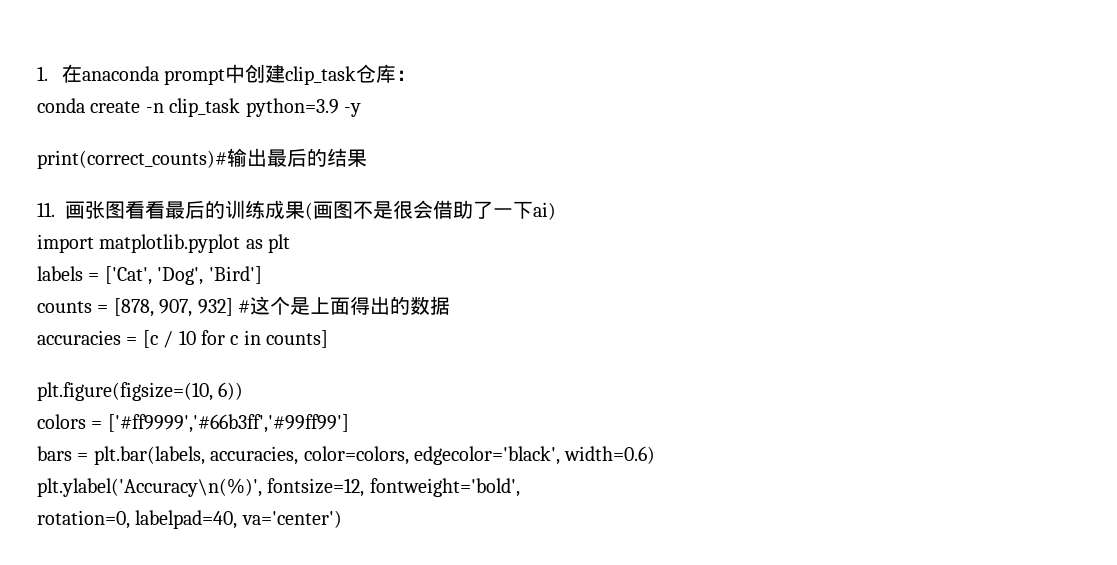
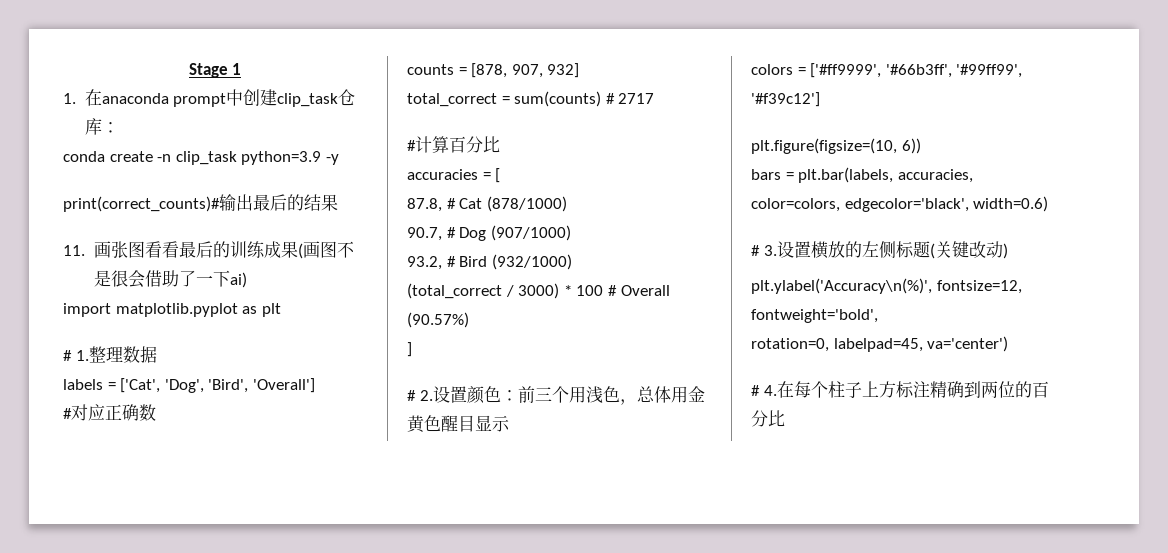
+ Stage 1
+ # 1.整理数据
- labels = ['Cat', 'Dog', 'Bird']
+ labels = ['Cat', 'Dog', 'Bird', 'Overall']
+ #对应正确数
- counts = [878, 907, 932] #这个是上面得出的数据
- accuracies = [c / 10 for c in counts]
+ counts = [878, 907, 932]
+ total_correct = sum(counts) # 2717
+ #计算百分比
+ accuracies = [
+ 87.8, # Cat (878/1000)
+ 90.7, # Dog (907/1000)
+ 93.2, # Bird (932/1000)
+ (total_correct / 3000) * 100 # Overall (90.57%)
+ ]
+ # 2.设置颜色：前三个用浅色，总体用金黄色醒目显示
+ colors = ['#ff9999', '#66b3ff', '#99ff99', '#f39c12']
- colors = ['#ff9999','#66b3ff','#99ff99']
+ # 3.设置横放的左侧标题(关键改动)
- rotation=0, labelpad=40, va='center')
+ rotation=0, labelpad=45, va='center')
+ # 4.在每个柱子上方标注精确到两位的百分比

